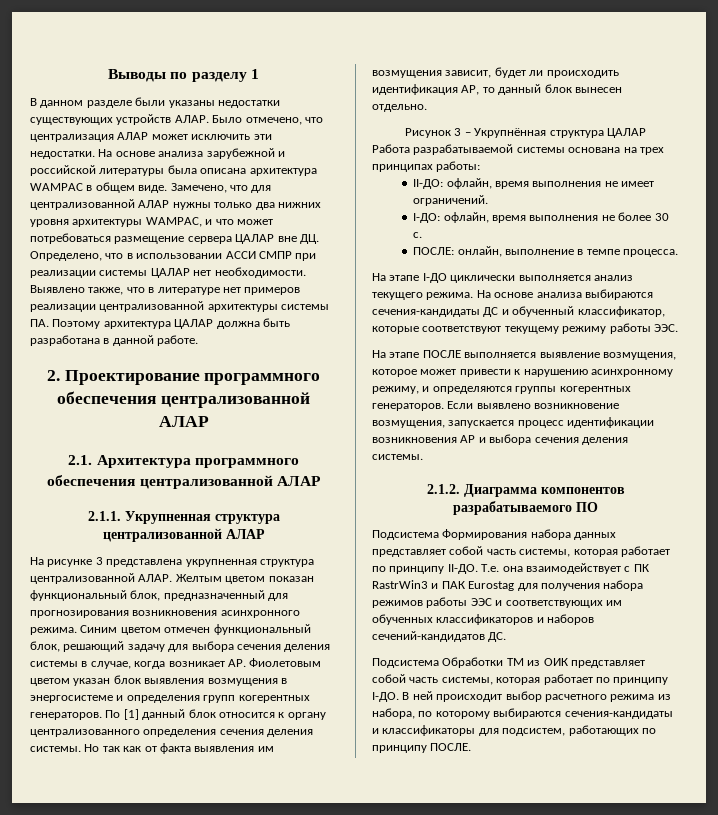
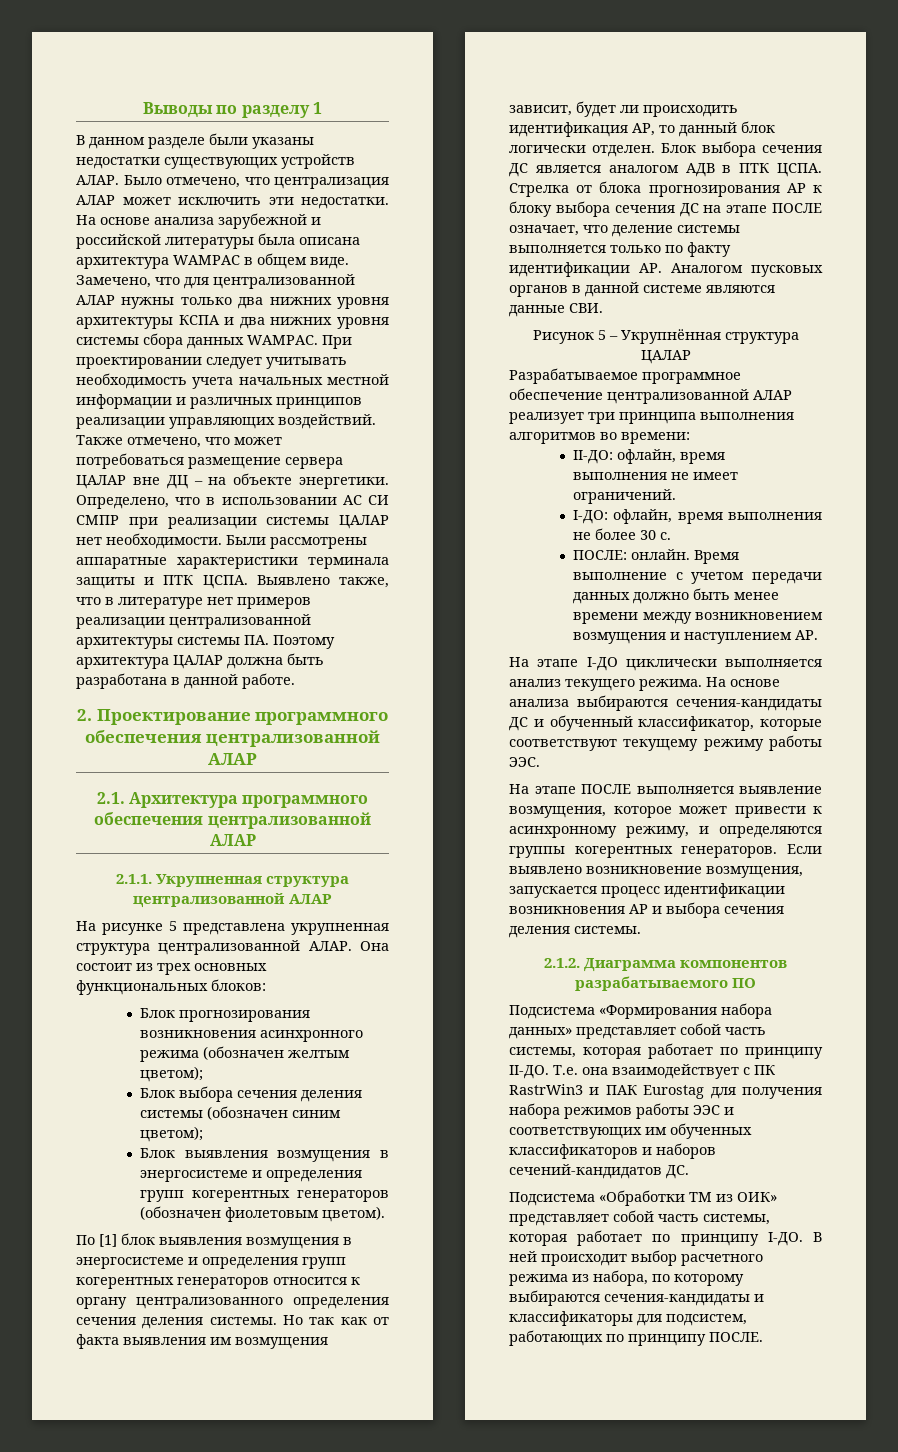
- Замечено, что для централизованной АЛАР нужны только два нижних уровня архитектуры WAMPAC, и что может потребоваться размещение сервера ЦАЛАР вне ДЦ. Определено, что в использовании АССИ СМПР при реализации системы ЦАЛАР нет необходимости.
+ Замечено, что для централизованной АЛАР нужны только два нижних уровня архитектуры КСПА и два нижних уровня системы сбора данных WAMPAC. При проектировании следует учитывать необходимость учета начальных местной информации и различных принципов реализации управляющих воздействий. Также отмечено, что может потребоваться размещение сервера ЦАЛАР вне ДЦ – на объекте энергетики. Определено, что в использовании АС СИ СМПР при реализации системы ЦАЛАР нет необходимости.
+ Были рассмотрены аппаратные характеристики терминала защиты и ПТК ЦСПА.
- На рисунке 3 представлена укрупненная структура централизованной АЛАР.
+ На рисунке 5 представлена укрупненная структура централизованной АЛАР.
- Желтым цветом показан функциональный блок, предназначенный для прогнозирования возникновения асинхронного режима. Синим цветом отмечен функциональный блок, решающий задачу для выбора сечения деления системы в случае, когда возникает АР. Фиолетовым цветом указан блок выявления возмущения в энергосистеме и определения групп когерентных генераторов. По [1] данный блок относится к органу централизованного определения сечения деления системы.
+ Она состоит из трех основных функциональных блоков:
+ Блок прогнозирования возникновения асинхронного режима (обозначен желтым цветом);
+ Блок выбора сечения деления системы (обозначен синим цветом);
+ Блок выявления возмущения в энергосистеме и определения групп когерентных генераторов (обозначен фиолетовым цветом).
+ По [1] блок выявления возмущения в энергосистеме и определения групп когерентных генераторов относится к органу централизованного определения сечения деления системы.
- Но так как от факта выявления им возмущения зависит, будет ли происходить идентификация АР, то данный блок вынесен отдельно.
+ Но так как от факта выявления им возмущения зависит, будет ли происходить идентификация АР, то данный блок логически отделен. Блок выбора сечения ДС является аналогом АДВ в ПТК ЦСПА. Стрелка от блока прогнозирования АР к блоку выбора сечения ДС на этапе ПОСЛЕ означает, что деление системы выполняется только по факту идентификации АР. Аналогом пусковых органов в данной системе являются данные СВИ.
- Рисунок 3 – Укрупнённая структура ЦАЛАР
+ Рисунок 5 – Укрупнённая структура ЦАЛАР
- Работа разрабатываемой системы основана на трех принципах работы:
+ Разрабатываемое программное обеспечение централизованной АЛАР реализует три принципа выполнения алгоритмов во времени:
- ПОСЛЕ: онлайн, выполнение в темпе процесса.
+ ПОСЛЕ: онлайн. Время выполнение с учетом передачи данных должно быть менее времени между возникновением возмущения и наступлением АР.
- На этапе ПОСЛЕ выполняется выявление возмущения, которое может привести к нарушению асинхронному режиму, и определяются группы когерентных генераторов.
+ На этапе ПОСЛЕ выполняется выявление возмущения, которое может привести к асинхронному режиму, и определяются группы когерентных генераторов.
- Подсистема Формирования набора данных представляет собой часть системы, которая работает по принципу II-ДО.
+ Подсистема «Формирования набора данных» представляет собой часть системы, которая работает по принципу II-ДО.
- Подсистема Обработки ТМ из ОИК представляет собой часть системы, которая работает по принципу I-ДО.
+ Подсистема «Обработки ТМ из ОИК» представляет собой часть системы, которая работает по принципу I-ДО.

